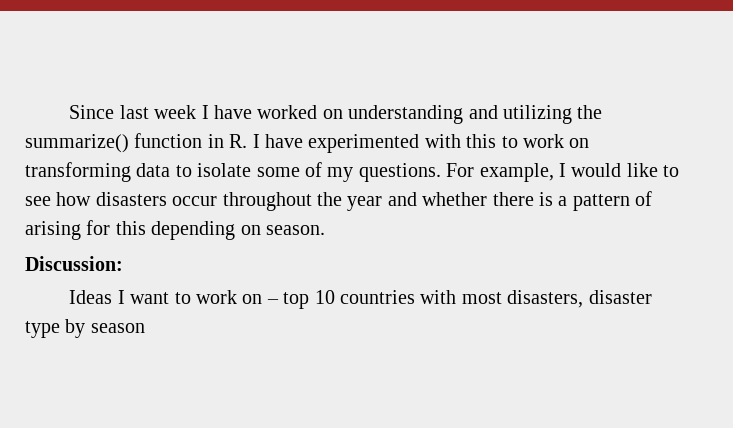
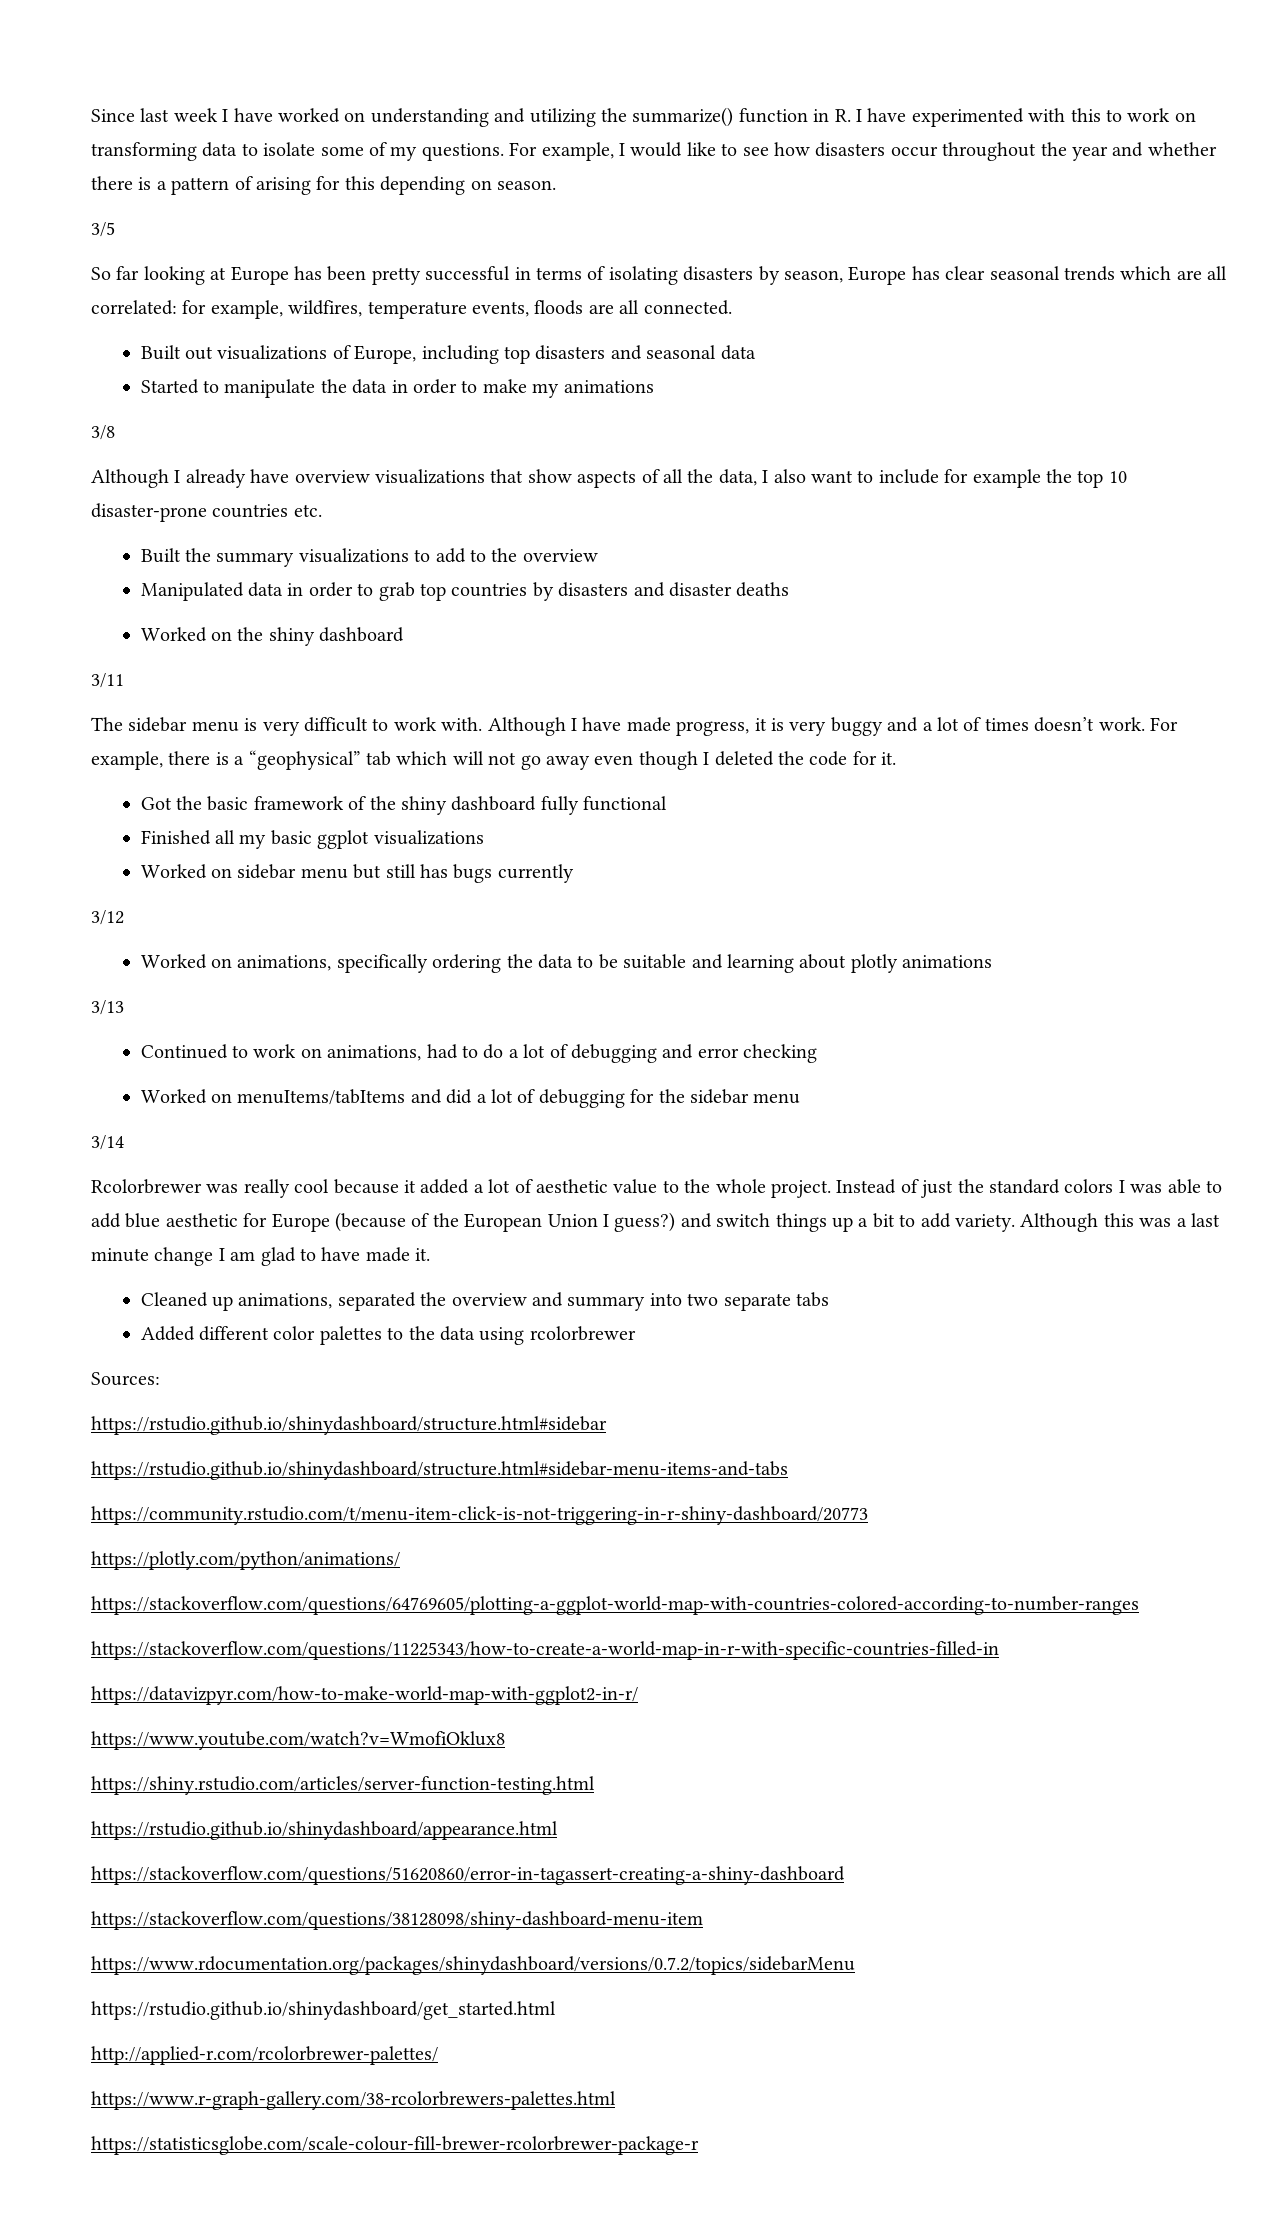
- Discussion:
- Ideas I want to work on – top 10 countries with most disasters, disaster type by season
+ 3/5
+ So far looking at Europe has been pretty successful in terms of isolating disasters by season, Europe has clear seasonal trends which are all correlated: for example, wildfires, temperature events, floods are all connected.
+ Built out visualizations of Europe, including top disasters and seasonal data
+ Started to manipulate the data in order to make my animations
+ 3/8
+ Although I already have overview visualizations that show aspects of all the data, I also want to include for example the top 10 disaster-prone countries etc.
+ Built the summary visualizations to add to the overview
+ Manipulated data in order to grab top countries by disasters and disaster deaths
+ Worked on the shiny dashboard
+ 3/11
+ The sidebar menu is very difficult to work with. Although I have made progress, it is very buggy and a lot of times doesn’t work. For example, there is a “geophysical” tab which will not go away even though I deleted the code for it.
+ Got the basic framework of the shiny dashboard fully functional
+ Finished all my basic ggplot visualizations
+ Worked on sidebar menu but still has bugs currently
+ 3/12
+ Worked on animations, specifically ordering the data to be suitable and learning about plotly animations
+ 3/13
+ Continued to work on animations, had to do a lot of debugging and error checking
+ Worked on menuItems/tabItems and did a lot of debugging for the sidebar menu
+ 3/14
+ Rcolorbrewer was really cool because it added a lot of aesthetic value to the whole project. Instead of just the standard colors I was able to add blue aesthetic for Europe (because of the European Union I guess?) and switch things up a bit to add variety. Although this was a last minute change I am glad to have made it.
+ Cleaned up animations, separated the overview and summary into two separate tabs
+ Added different color palettes to the data using rcolorbrewer
+ Sources:
+ https://rstudio.github.io/shinydashboard/structure.html#sidebar
+ https://rstudio.github.io/shinydashboard/structure.html#sidebar-menu-items-and-tabs
+ https://community.rstudio.com/t/menu-item-click-is-not-triggering-in-r-shiny-dashboard/20773
+ https://plotly.com/python/animations/
+ https://stackoverflow.com/questions/64769605/plotting-a-ggplot-world-map-with-countries-colored-according-to-number-ranges
+ https://stackoverflow.com/questions/11225343/how-to-create-a-world-map-in-r-with-specific-countries-filled-in
+ https://datavizpyr.com/how-to-make-world-map-with-ggplot2-in-r/
+ https://www.youtube.com/watch?v=WmofiOklux8
+ https://shiny.rstudio.com/articles/server-function-testing.html
+ https://rstudio.github.io/shinydashboard/appearance.html
+ https://stackoverflow.com/questions/51620860/error-in-tagassert-creating-a-shiny-dashboard
+ https://stackoverflow.com/questions/38128098/shiny-dashboard-menu-item
+ https://www.rdocumentation.org/packages/shinydashboard/versions/0.7.2/topics/sidebarMenu
+ https://rstudio.github.io/shinydashboard/get_started.html
+ http://applied-r.com/rcolorbrewer-palettes/
+ https://www.r-graph-gallery.com/38-rcolorbrewers-palettes.html
+ https://statisticsglobe.com/scale-colour-fill-brewer-rcolorbrewer-package-r

